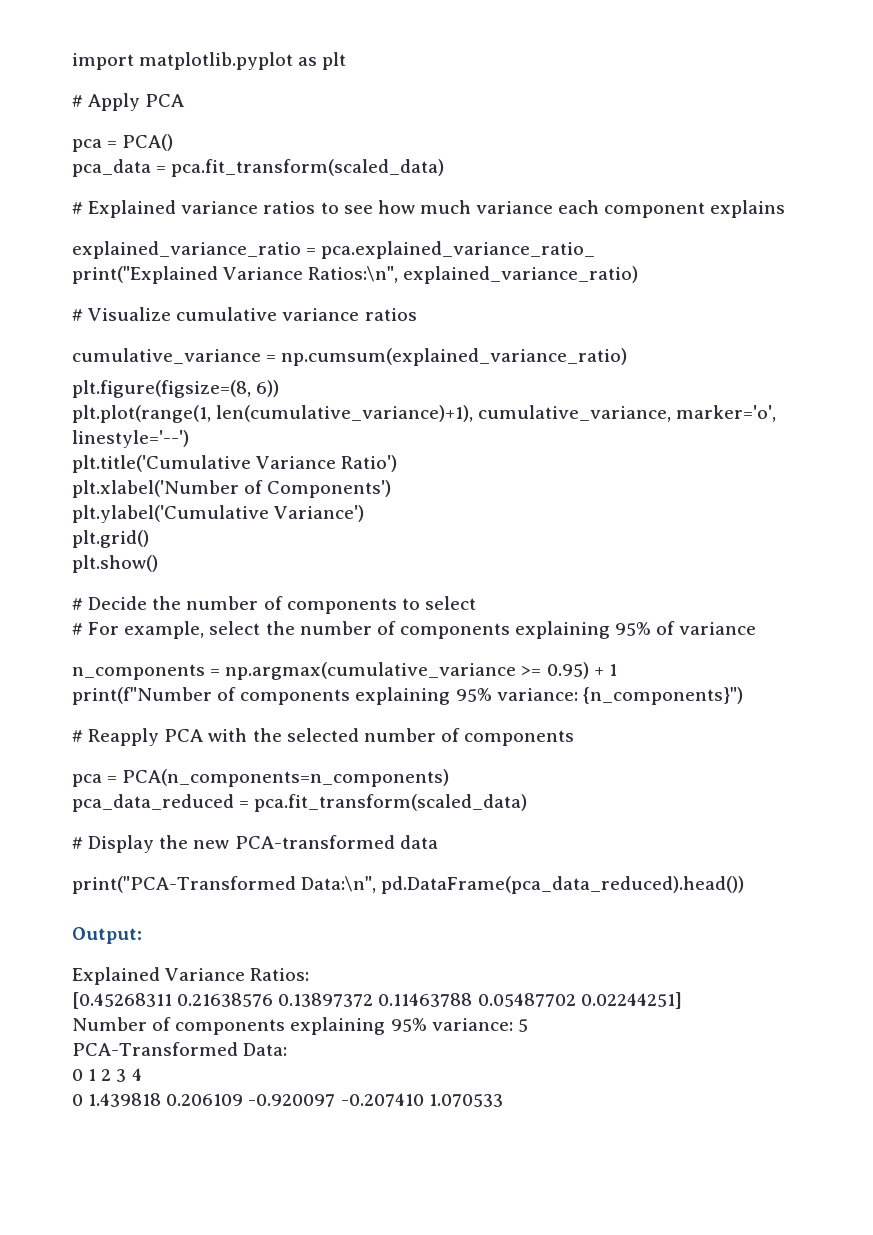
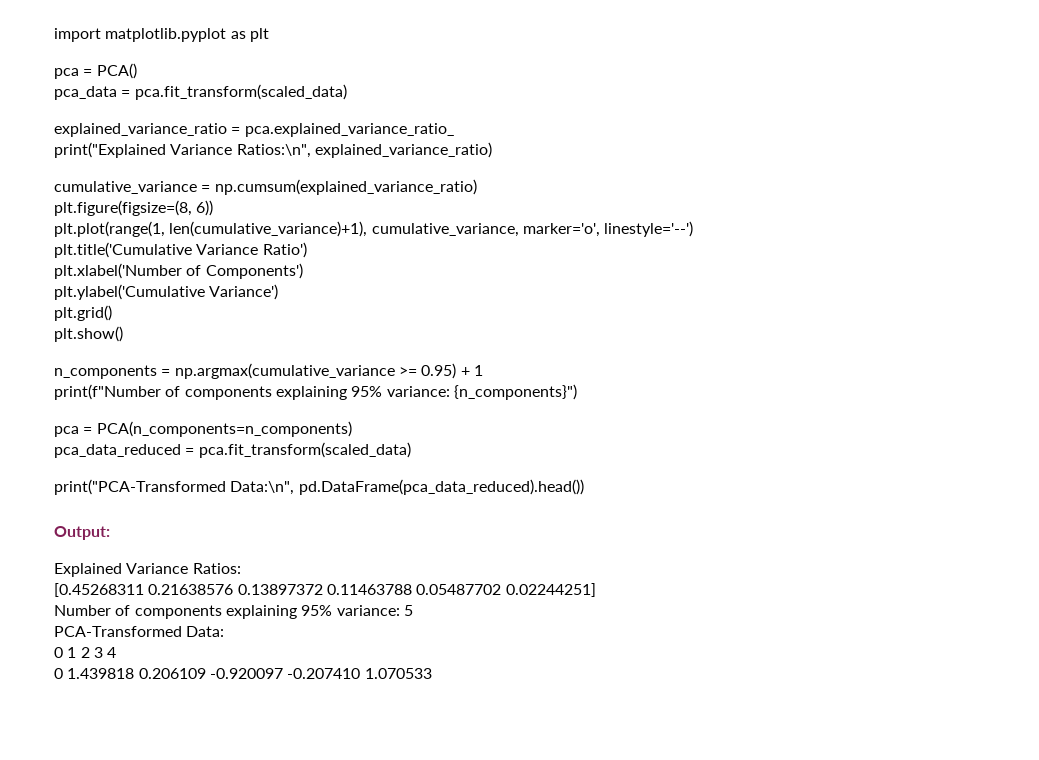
- # Apply PCA
- # Explained variance ratios to see how much variance each component explains
- # Visualize cumulative variance ratios
- # Decide the number of components to select
- # For example, select the number of components explaining 95% of variance
- # Reapply PCA with the selected number of components
- # Display the new PCA-transformed data

